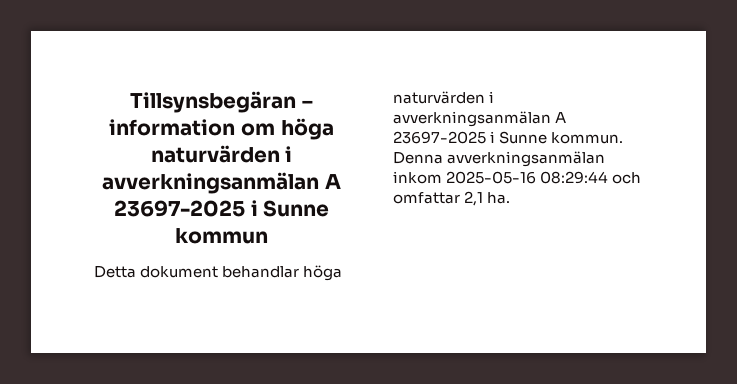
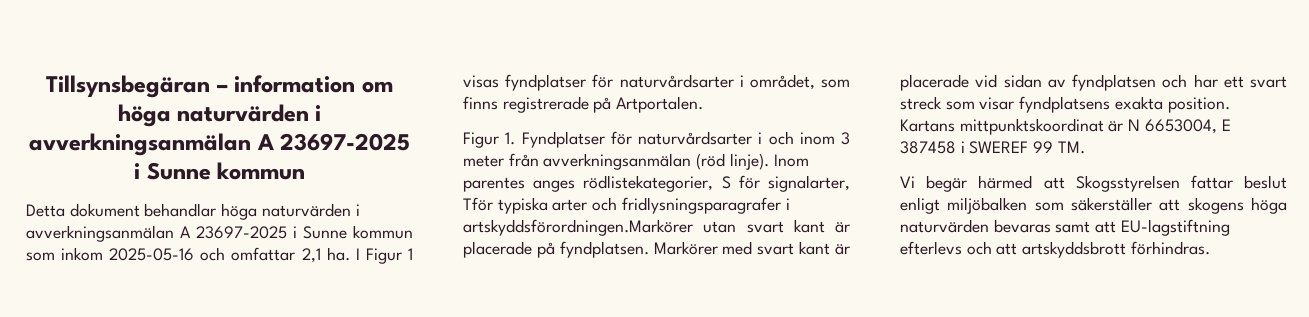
- Detta dokument behandlar höga naturvärden i avverkningsanmälan A 23697-2025 i Sunne kommun. Denna avverkningsanmälan inkom 2025-05-16 08:29:44 och omfattar 2,1 ha.
+ Detta dokument behandlar höga naturvärden i avverkningsanmälan A 23697-2025 i Sunne kommun som inkom 2025-05-16 och omfattar 2,1 ha.
+ I Figur 1 visas fyndplatser för naturvårdsarter i området, som finns registrerade på Artportalen.
+ Figur 1. Fyndplatser för naturvårdsarter i och inom 3 meter från avverkningsanmälan (röd linje). Inom parentes anges rödlistekategorier, S för signalarter, Tför typiska arter och fridlysningsparagrafer i artskyddsförordningen.Markörer utan svart kant är placerade på fyndplatsen. Markörer med svart kant är placerade vid sidan av fyndplatsen och har ett svart streck som visar fyndplatsens exakta position. Kartans mittpunktskoordinat är N 6653004, E 387458 i SWEREF 99 TM.
+ Vi begär härmed att Skogsstyrelsen fattar beslut enligt miljöbalken som säkerställer att skogens höga naturvärden bevaras samt att EU-lagstiftning efterlevs och att artskyddsbrott förhindras.

